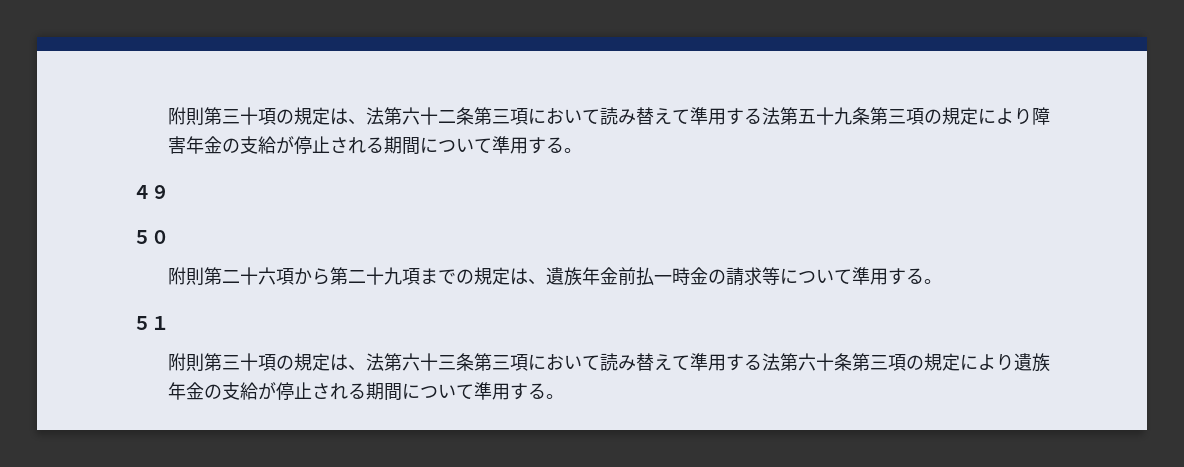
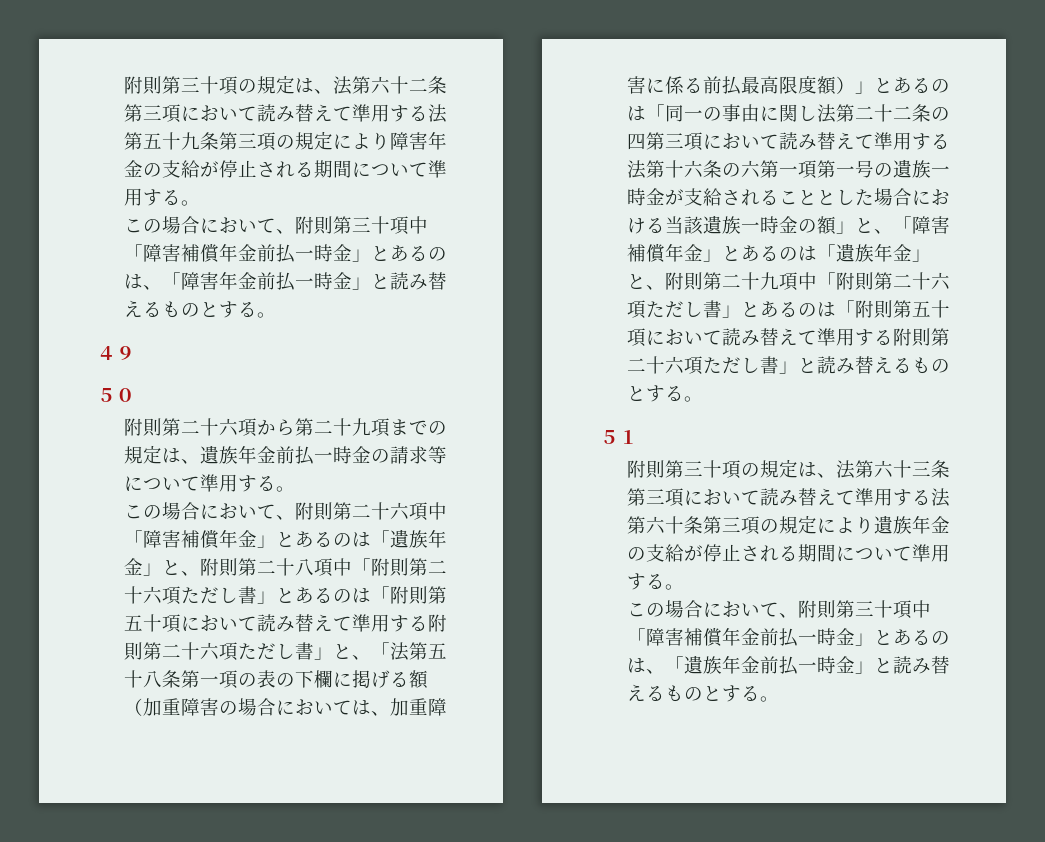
+ この場合において、附則第三十項中「障害補償年金前払一時金」とあるのは、「障害年金前払一時金」と読み替えるものとする。
+ この場合において、附則第二十六項中「障害補償年金」とあるのは「遺族年金」と、附則第二十八項中「附則第二十六項ただし書」とあるのは「附則第五十項において読み替えて準用する附則第二十六項ただし書」と、「法第五十八条第一項の表の下欄に掲げる額（加重障害の場合においては、加重障害に係る前払最高限度額）」とあるのは「同一の事由に関し法第二十二条の四第三項において読み替えて準用する法第十六条の六第一項第一号の遺族一時金が支給されることとした場合における当該遺族一時金の額」と、「障害補償年金」とあるのは「遺族年金」と、附則第二十九項中「附則第二十六項ただし書」とあるのは「附則第五十項において読み替えて準用する附則第二十六項ただし書」と読み替えるものとする。
+ この場合において、附則第三十項中「障害補償年金前払一時金」とあるのは、「遺族年金前払一時金」と読み替えるものとする。

